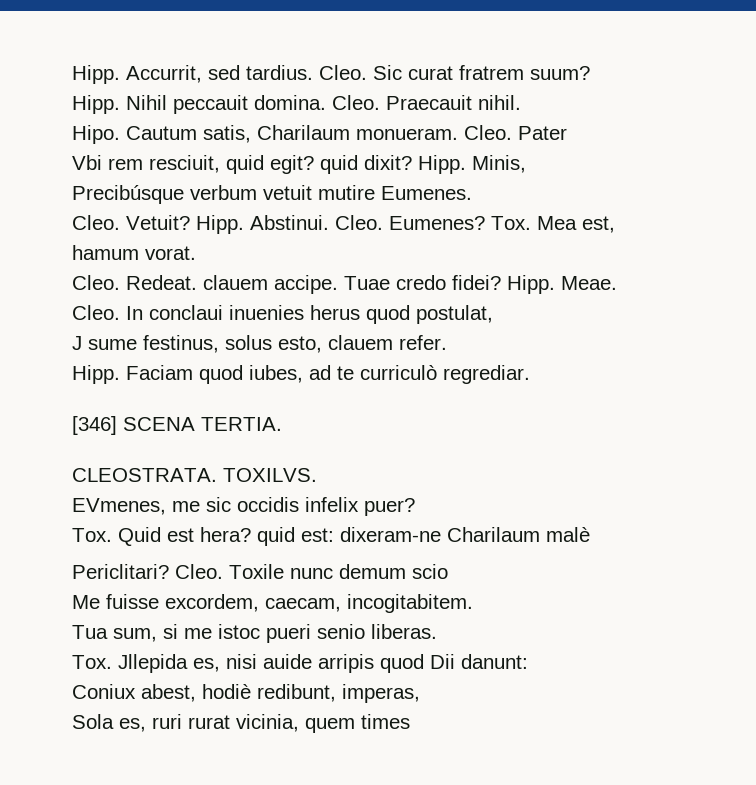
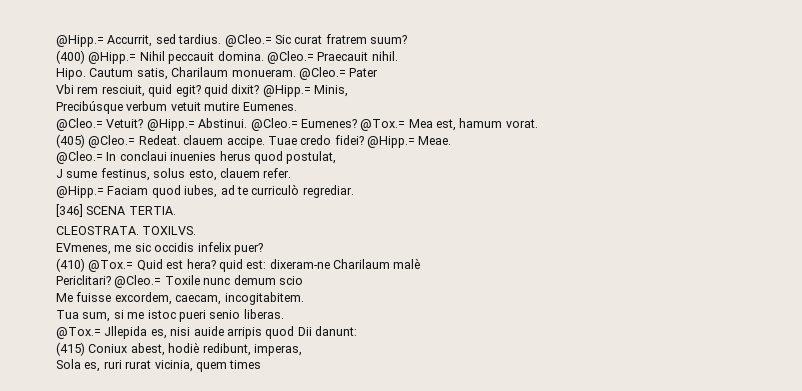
- Hipp. Accurrit, sed tardius.
+ @Hipp.= Accurrit, sed tardius.
- Cleo. Sic curat fratrem suum?
+ @Cleo.= Sic curat fratrem suum?
- Hipp. Nihil peccauit domina.
+ (400) @Hipp.= Nihil peccauit domina.
- Cleo. Praecauit nihil.
+ @Cleo.= Praecauit nihil.
- Cleo. Pater
+ @Cleo.= Pater
- Hipp. Minis,
+ @Hipp.= Minis,
- Cleo. Vetuit? Hipp. Abstinui. Cleo. Eumenes? Tox. Mea est, hamum vorat.
+ @Cleo.= Vetuit? @Hipp.= Abstinui. @Cleo.= Eumenes? @Tox.= Mea est, hamum vorat.
- Cleo. Redeat. clauem accipe.
+ (405) @Cleo.= Redeat. clauem accipe.
- Hipp. Meae.
+ @Hipp.= Meae.
- Cleo. In conclaui inuenies herus quod postulat,
+ @Cleo.= In conclaui inuenies herus quod postulat,
- Hipp. Faciam quod iubes, ad te curriculò regrediar.
+ @Hipp.= Faciam quod iubes, ad te curriculò regrediar.
- Tox. Quid est hera? quid est: dixeram-ne Charilaum malè
+ (410) @Tox.= Quid est hera? quid est: dixeram-ne Charilaum malè
- Cleo. Toxile nunc demum scio
+ @Cleo.= Toxile nunc demum scio
- Tox. Jllepida es, nisi auide arripis quod Dii danunt:
+ @Tox.= Jllepida es, nisi auide arripis quod Dii danunt:
- Coniux abest, hodiè redibunt, imperas,
+ (415) Coniux abest, hodiè redibunt, imperas,

